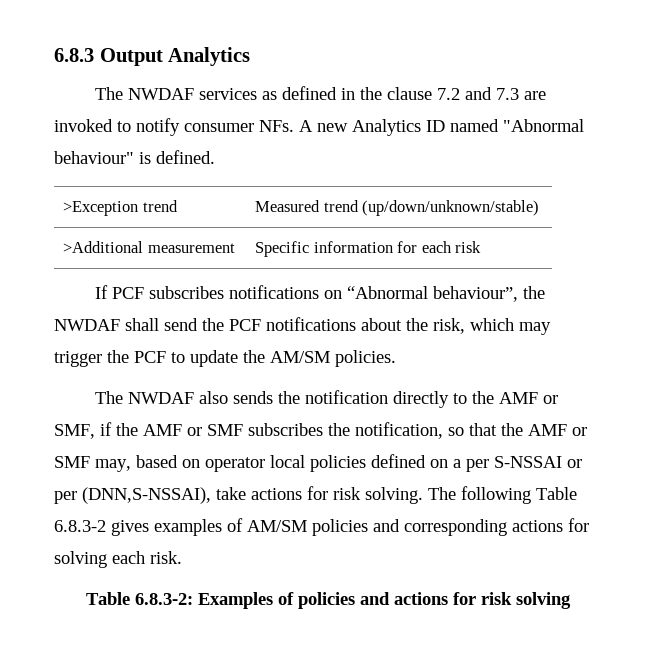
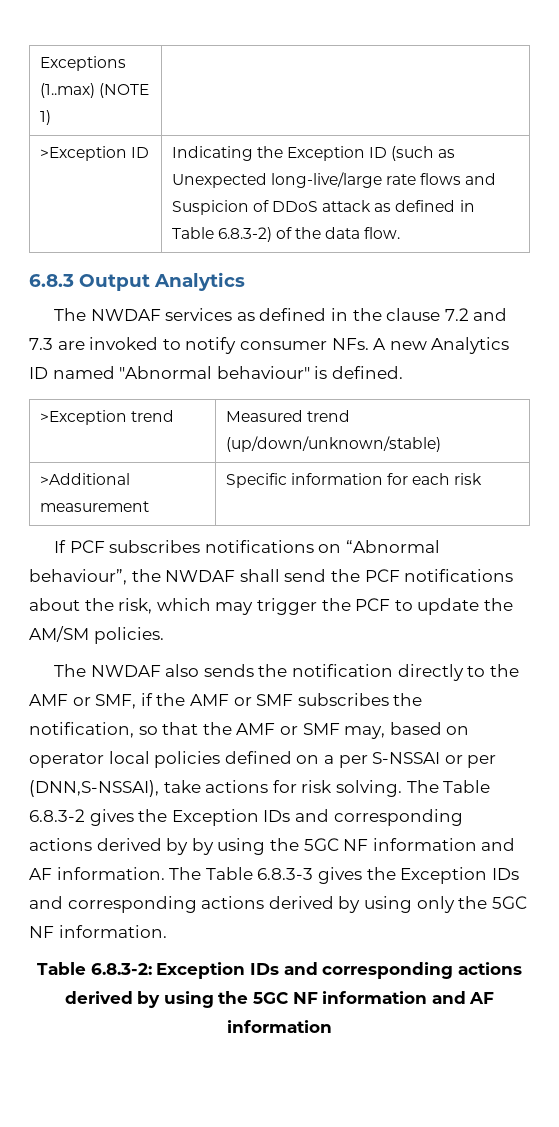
+ Exceptions (1..max) (NOTE 1) |
+ >Exception ID | Indicating the Exception ID (such as Unexpected long-live/large rate flows and Suspicion of DDoS attack as defined in Table 6.8.3-2) of the data flow.
- The following Table 6.8.3-2 gives examples of AM/SM policies and corresponding actions for solving each risk.
- Table 6.8.3-2: Examples of policies and actions for risk solving
+ The Table 6.8.3-2 gives the Exception IDs and corresponding actions derived by by using the 5GC NF information and AF information. The Table 6.8.3-3 gives the Exception IDs and corresponding actions derived by using only the 5GC NF information.
+ Table 6.8.3-2: Exception IDs and corresponding actions derived by using the 5GC NF information and AF information

